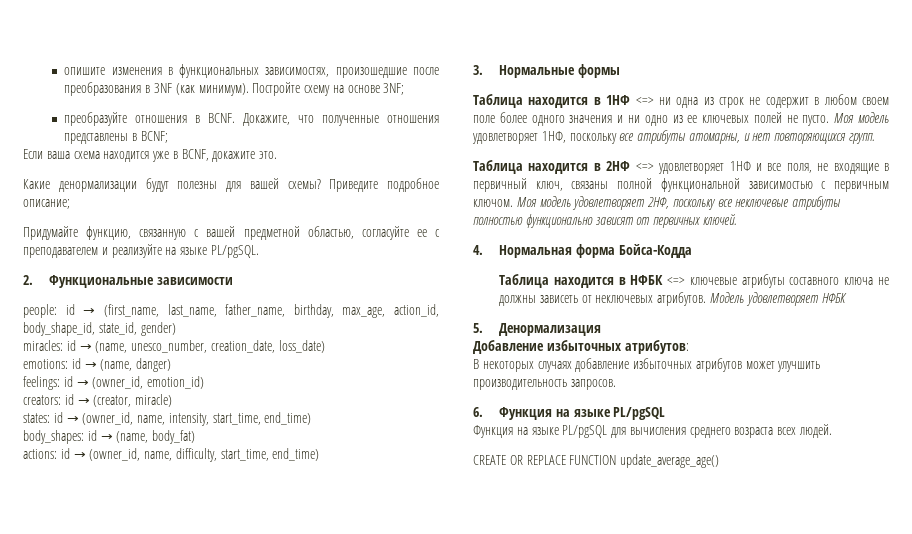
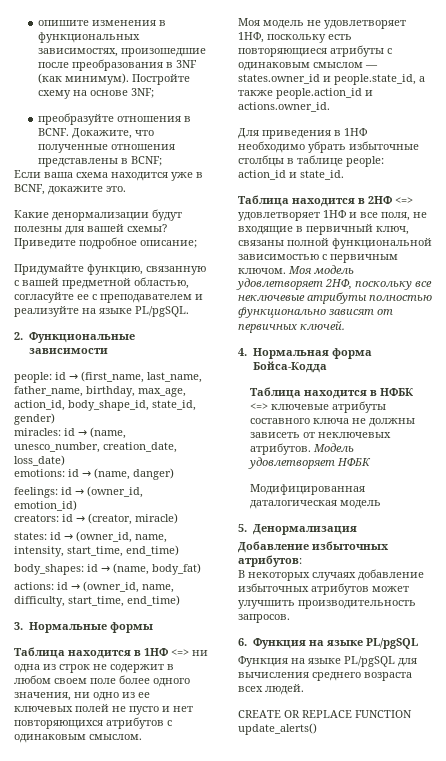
- Таблица находится в 1НФ <=> ни одна из строк не содержит в любом своем поле более одного значения и ни одно из ее ключевых полей не пусто. Моя модель удовлетворяет 1НФ, поскольку все атрибуты атомарны, и нет повторяющихся групп.
+ Таблица находится в 1НФ <=> ни одна из строк не содержит в любом своем поле более одного значения, ни одно из ее ключевых полей не пусто и нет повторяющихся атрибутов с одинаковым смыслом.
+ Моя модель не удовлетворяет 1НФ, поскольку есть повторяющиеся атрибуты с одинаковым смыслом — states.owner_id и people.state_id, а также people.action_id и actions.owner_id.
+ Для приведения в 1НФ необходимо убрать избыточные столбцы в таблице people: action_id и state_id.
+ Модифицированная даталогическая модель
- CREATE OR REPLACE FUNCTION update_average_age()
+ CREATE OR REPLACE FUNCTION update_alerts()

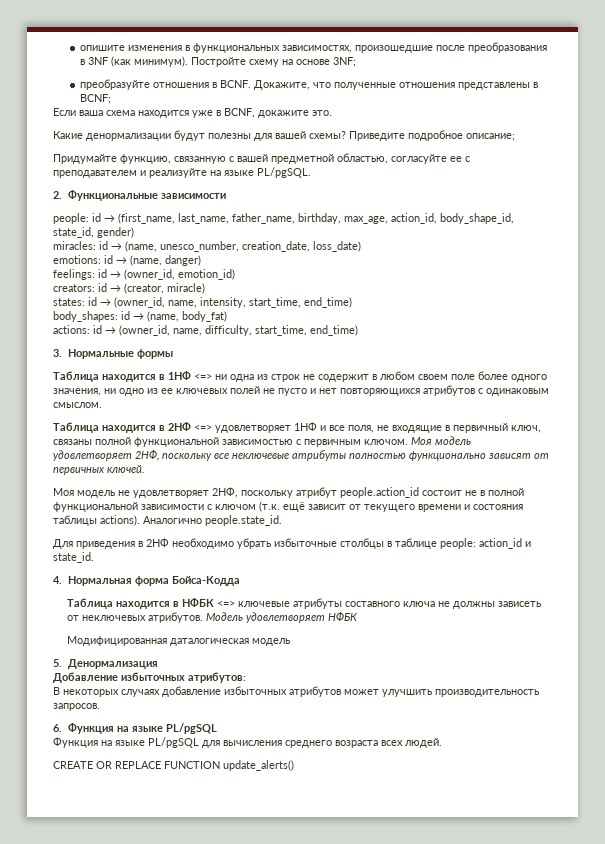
- Моя модель не удовлетворяет 1НФ, поскольку есть повторяющиеся атрибуты с одинаковым смыслом — states.owner_id и people.state_id, а также people.action_id и actions.owner_id.
- Для приведения в 1НФ необходимо убрать избыточные столбцы в таблице people: action_id и state_id.
+ Моя модель не удовлетворяет 2НФ, поскольку атрибут people.action_id состоит не в полной функциональной зависимости с ключом (т.к. ещё зависит от текущего времени и состояния таблицы actions). Аналогично people.state_id.
+ Для приведения в 2НФ необходимо убрать избыточные столбцы в таблице people: action_id и state_id.

